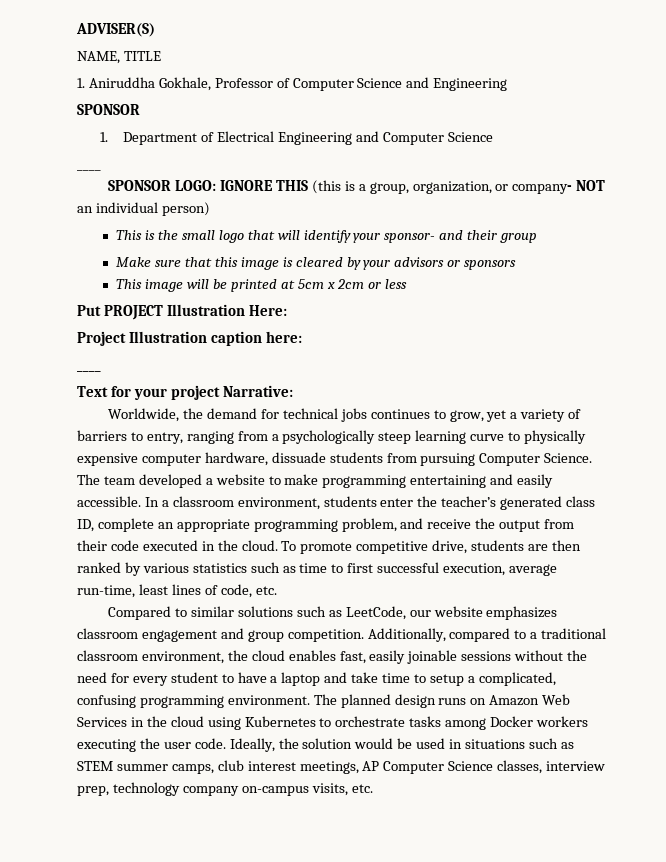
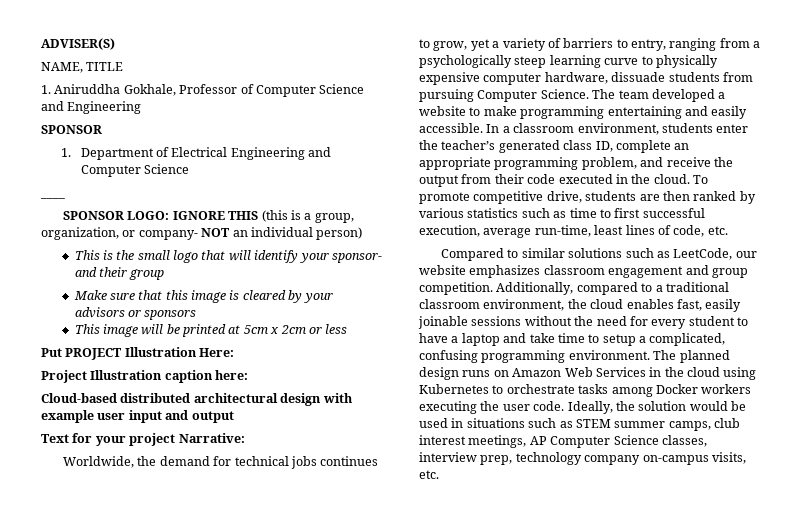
  Project Illustration caption here:
- ____
+ Cloud-based distributed architectural design with example user input and output

